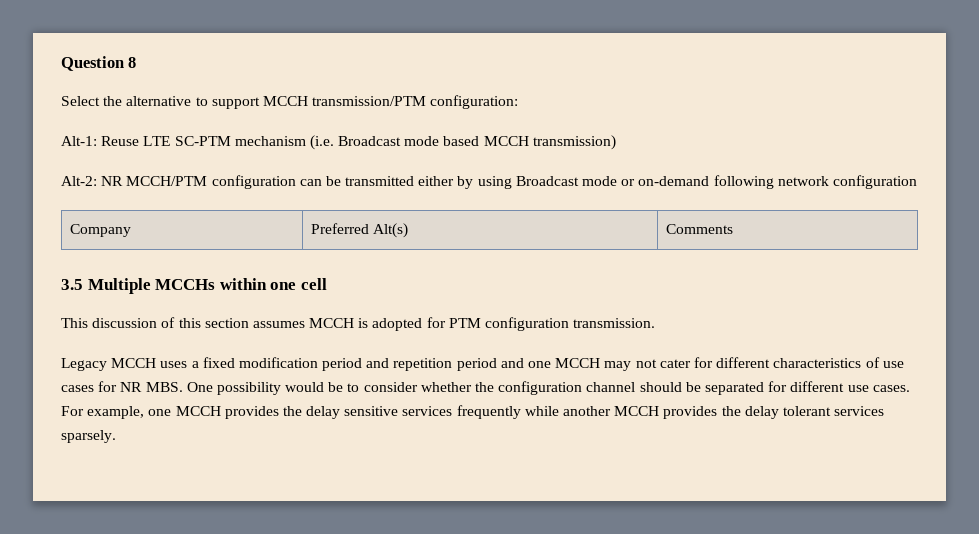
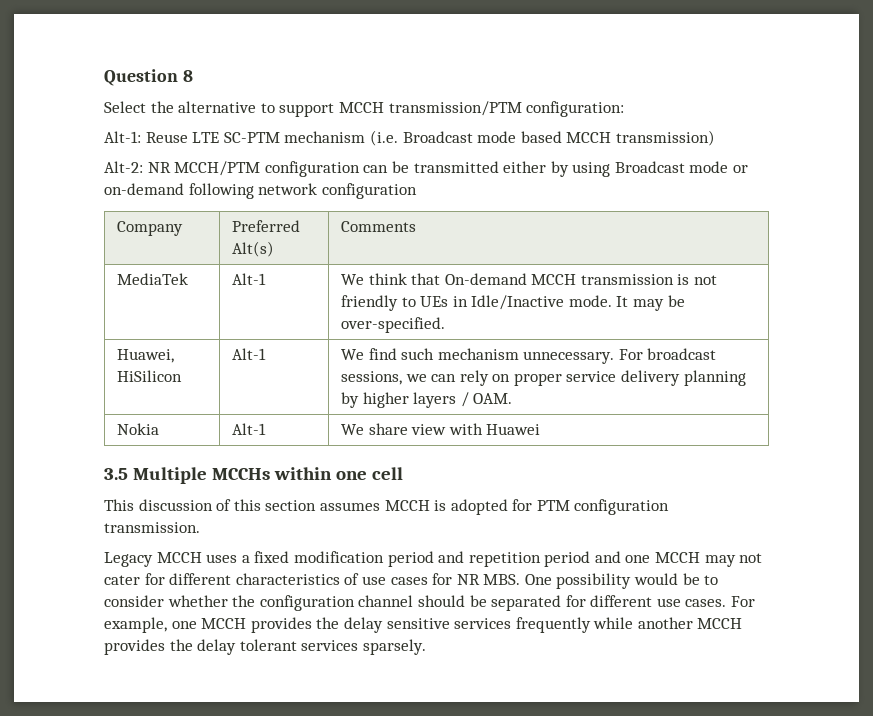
+ MediaTek | Alt-1 | We think that On-demand MCCH transmission is not friendly to UEs in Idle/Inactive mode. It may be over-specified.
+ Huawei, HiSilicon | Alt-1 | We find such mechanism unnecessary. For broadcast sessions, we can rely on proper service delivery planning by higher layers / OAM.
+ Nokia | Alt-1 | We share view with Huawei

